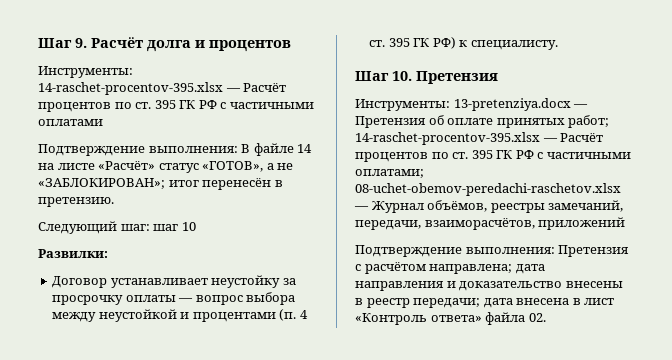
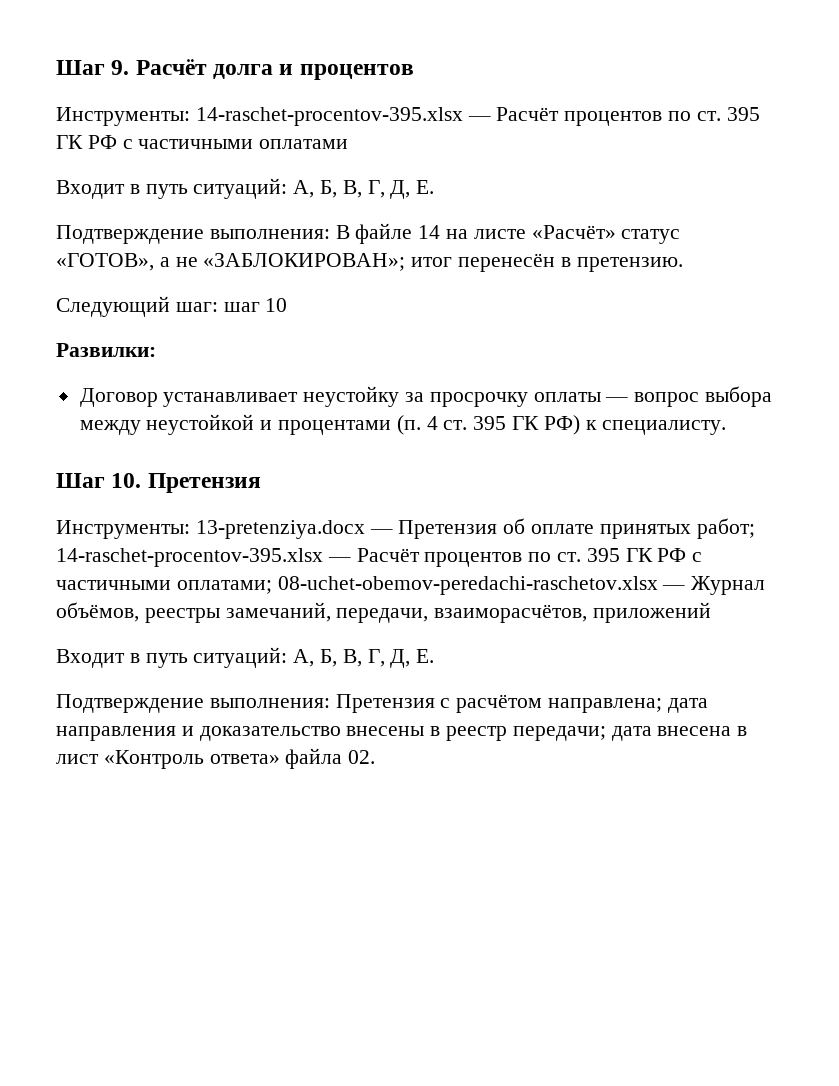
  Инструменты: 14-raschet-procentov-395.xlsx — Расчёт процентов по ст. 395 ГК РФ с частичными оплатами
+ Входит в путь ситуаций: А, Б, В, Г, Д, Е.
  Инструменты: 13-pretenziya.docx — Претензия об оплате принятых работ; 14-raschet-procentov-395.xlsx — Расчёт процентов по ст. 395 ГК РФ с частичными оплатами; 08-uchet-obemov-peredachi-raschetov.xlsx — Журнал объёмов, реестры замечаний, передачи, взаиморасчётов, приложений
+ Входит в путь ситуаций: А, Б, В, Г, Д, Е.

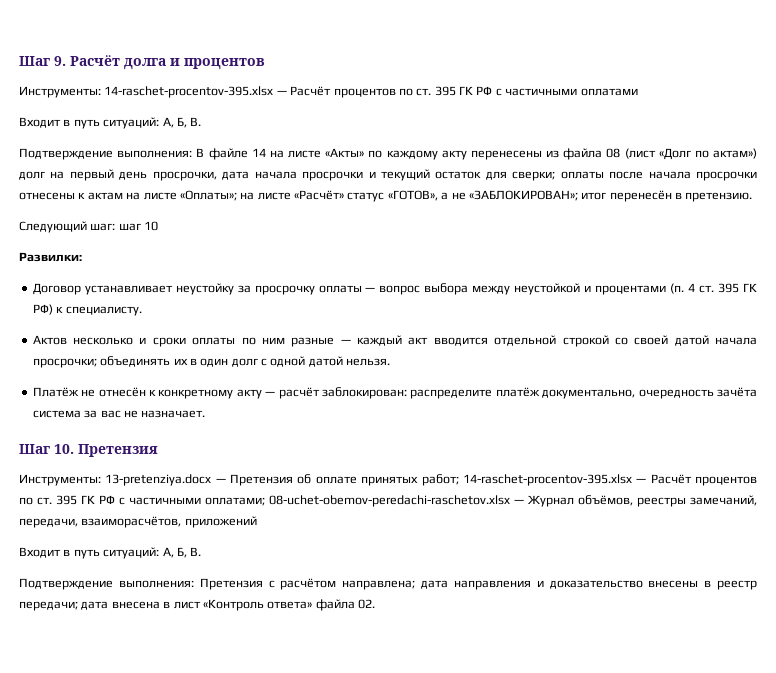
  Инструменты: 14-raschet-procentov-395.xlsx — Расчёт процентов по ст. 395 ГК РФ с частичными оплатами
- Входит в путь ситуаций: А, Б, В, Г, Д, Е.
+ Входит в путь ситуаций: А, Б, В.
- Подтверждение выполнения: В файле 14 на листе «Расчёт» статус «ГОТОВ», а не «ЗАБЛОКИРОВАН»; итог перенесён в претензию.
+ Подтверждение выполнения: В файле 14 на листе «Акты» по каждому акту перенесены из файла 08 (лист «Долг по актам») долг на первый день просрочки, дата начала просрочки и текущий остаток для сверки; оплаты после начала просрочки отнесены к актам на листе «Оплаты»; на листе «Расчёт» статус «ГОТОВ», а не «ЗАБЛОКИРОВАН»; итог перенесён в претензию.
+ Актов несколько и сроки оплаты по ним разные — каждый акт вводится отдельной строкой со своей датой начала просрочки; объединять их в один долг с одной датой нельзя.
+ Платёж не отнесён к конкретному акту — расчёт заблокирован: распределите платёж документально, очередность зачёта система за вас не назначает.
  Инструменты: 13-pretenziya.docx — Претензия об оплате принятых работ; 14-raschet-procentov-395.xlsx — Расчёт процентов по ст. 395 ГК РФ с частичными оплатами; 08-uchet-obemov-peredachi-raschetov.xlsx — Журнал объёмов, реестры замечаний, передачи, взаиморасчётов, приложений
- Входит в путь ситуаций: А, Б, В, Г, Д, Е.
+ Входит в путь ситуаций: А, Б, В.

